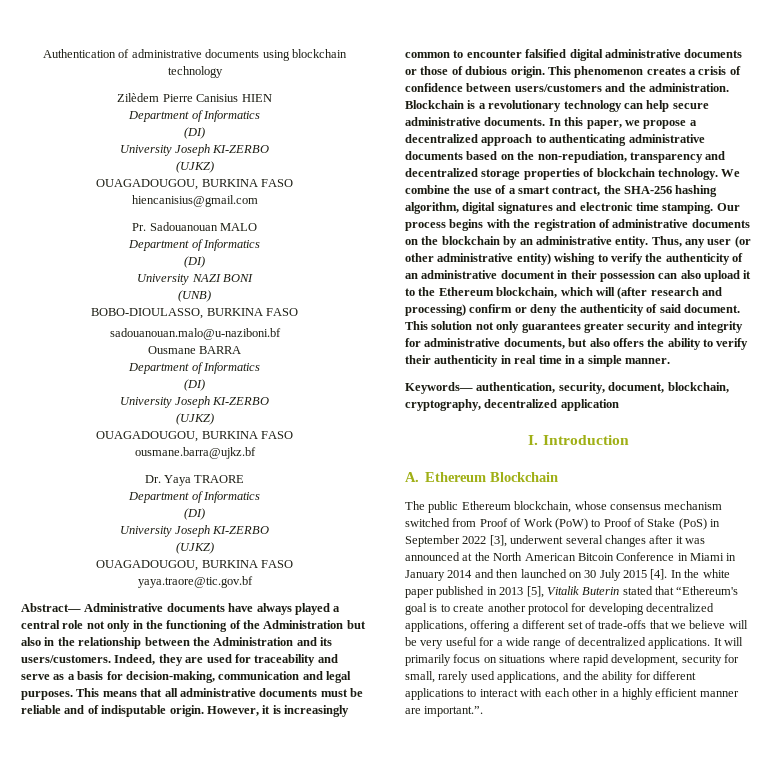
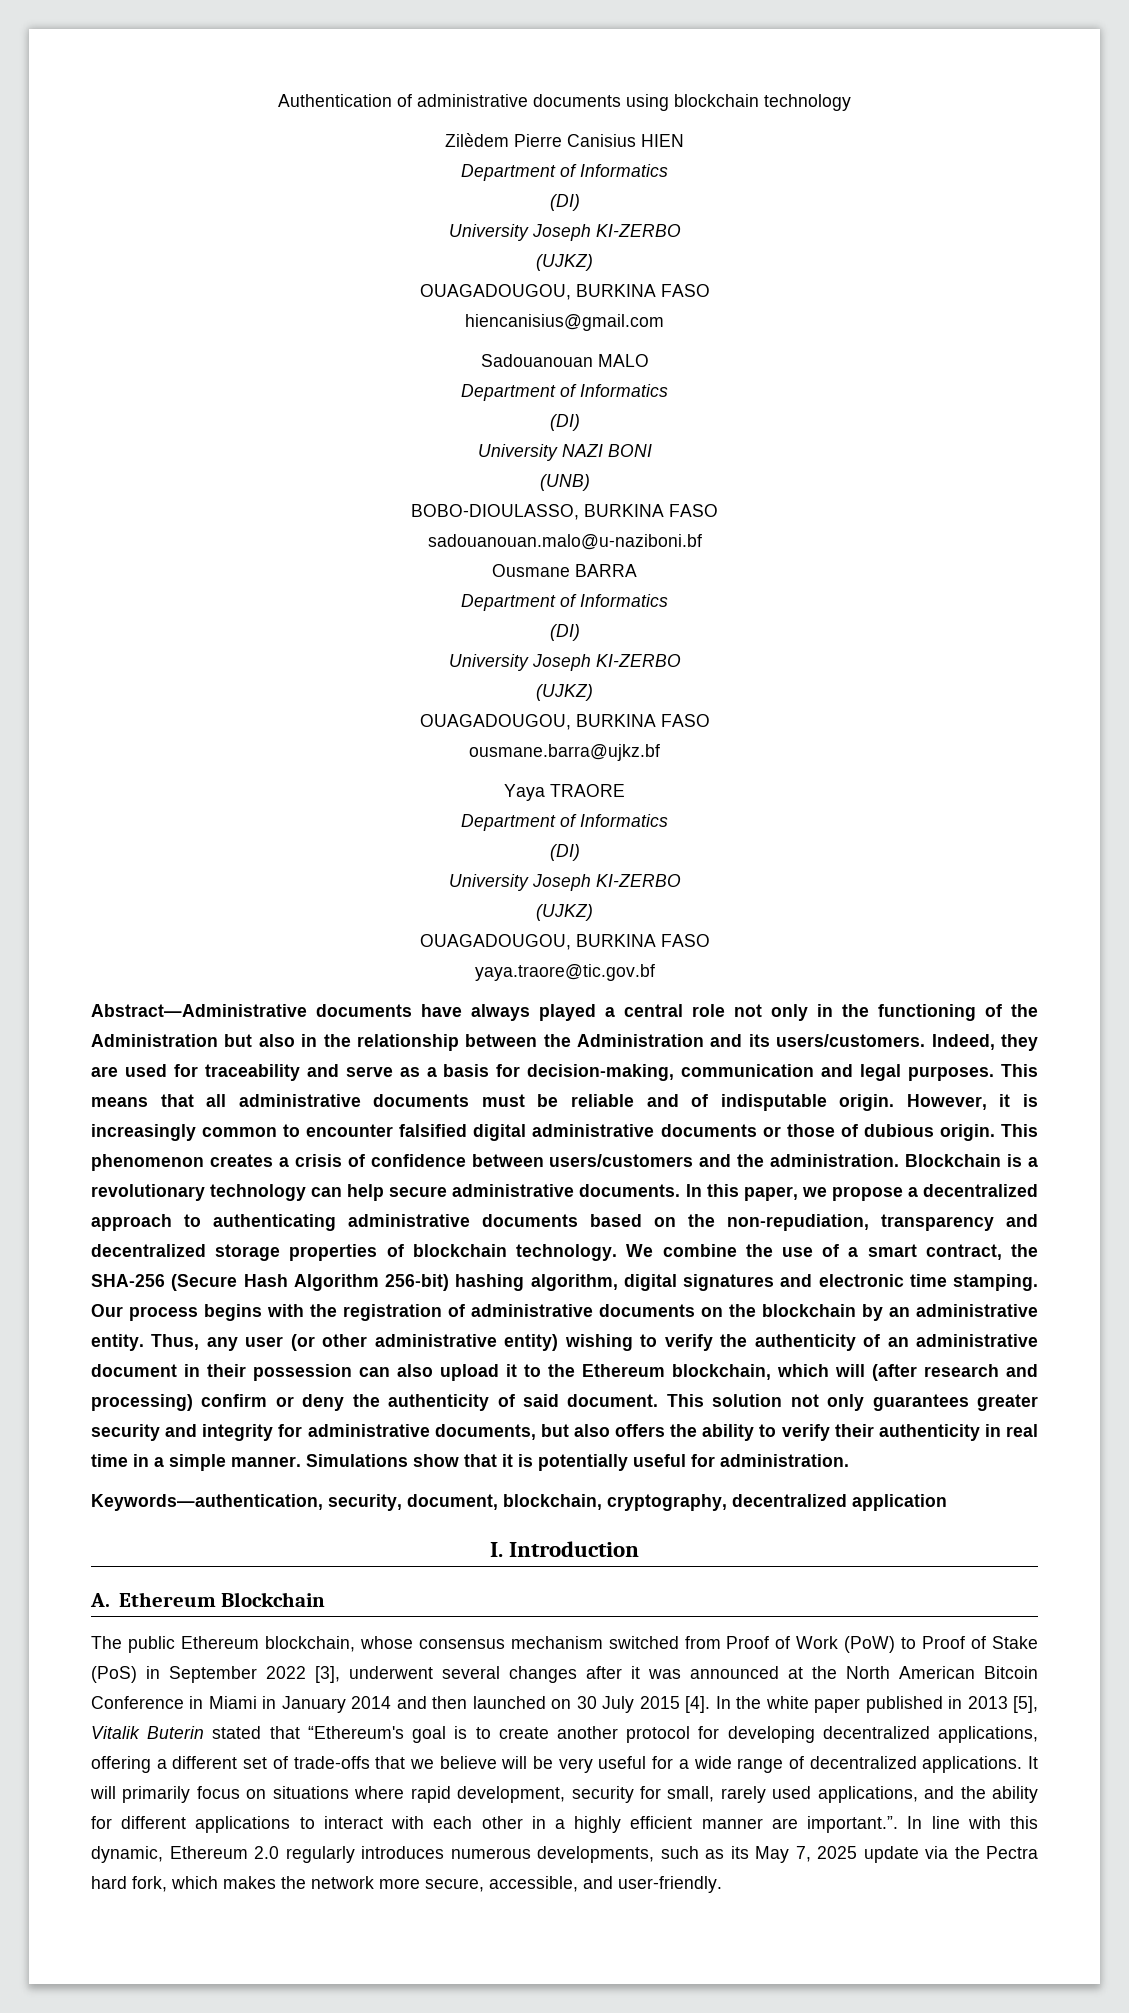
- Pr. Sadouanouan MALO
+ Sadouanouan MALO
- Dr. Yaya TRAORE
+ Yaya TRAORE
- Abstract— Administrative documents have always played a central role not only in the functioning of the Administration but also in the relationship between the Administration and its users/customers.
+ Abstract—Administrative documents have always played a central role not only in the functioning of the Administration but also in the relationship between the Administration and its users/customers.
- We combine the use of a smart contract, the SHA-256 hashing algorithm, digital signatures and electronic time stamping.
+ We combine the use of a smart contract, the SHA-256 (Secure Hash Algorithm 256-bit) hashing algorithm, digital signatures and electronic time stamping.
- This solution not only guarantees greater security and integrity for administrative documents, but also offers the ability to verify their authenticity in real time in a simple manner.
- Keywords— authentication, security, document, blockchain, cryptography, decentralized application
+ This solution not only guarantees greater security and integrity for administrative documents, but also offers the ability to verify their authenticity in real time in a simple manner. Simulations show that it is potentially useful for administration.
+ Keywords—authentication, security, document, blockchain, cryptography, decentralized application
- It will primarily focus on situations where rapid development, security for small, rarely used applications, and the ability for different applications to interact with each other in a highly efficient manner are important.”.
+ It will primarily focus on situations where rapid development, security for small, rarely used applications, and the ability for different applications to interact with each other in a highly efficient manner are important.”. In line with this dynamic, Ethereum 2.0 regularly introduces numerous developments, such as its May 7, 2025 update via the Pectra hard fork, which makes the network more secure, accessible, and user-friendly.

